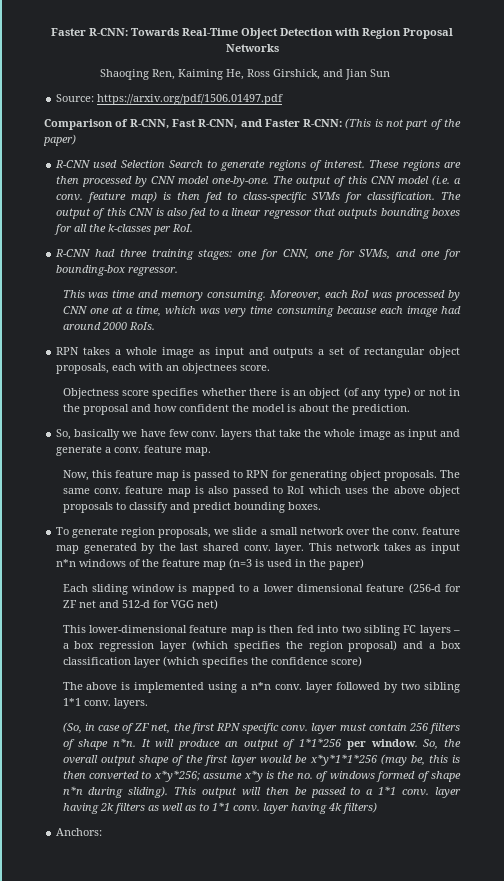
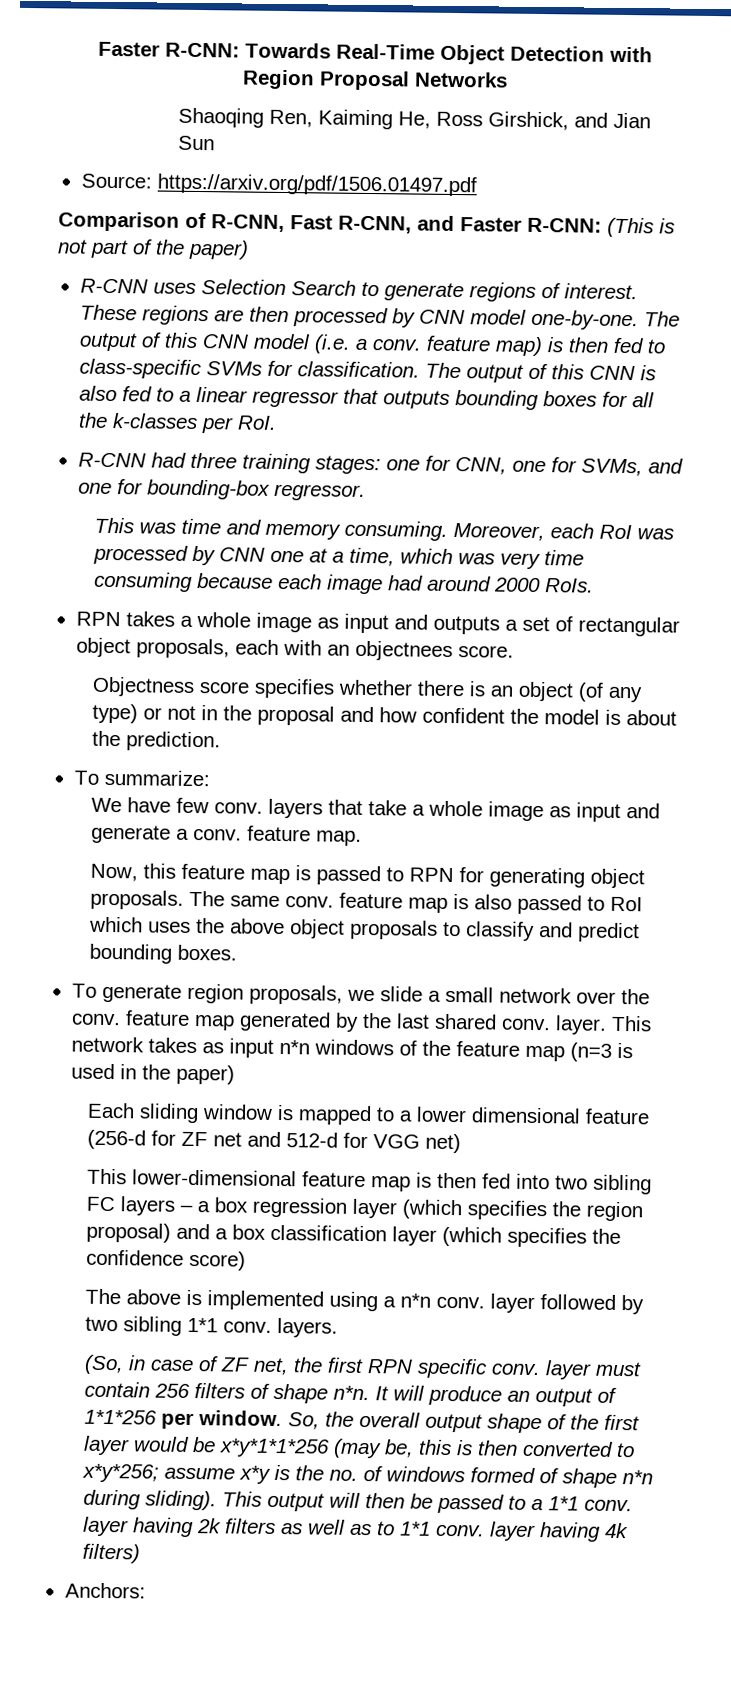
- R-CNN used Selection Search to generate regions of interest.
+ R-CNN uses Selection Search to generate regions of interest.
- So, basically we have few conv. layers that take the whole image as input and generate a conv. feature map.
+ To summarize:
+ We have few conv. layers that take a whole image as input and generate a conv. feature map.

